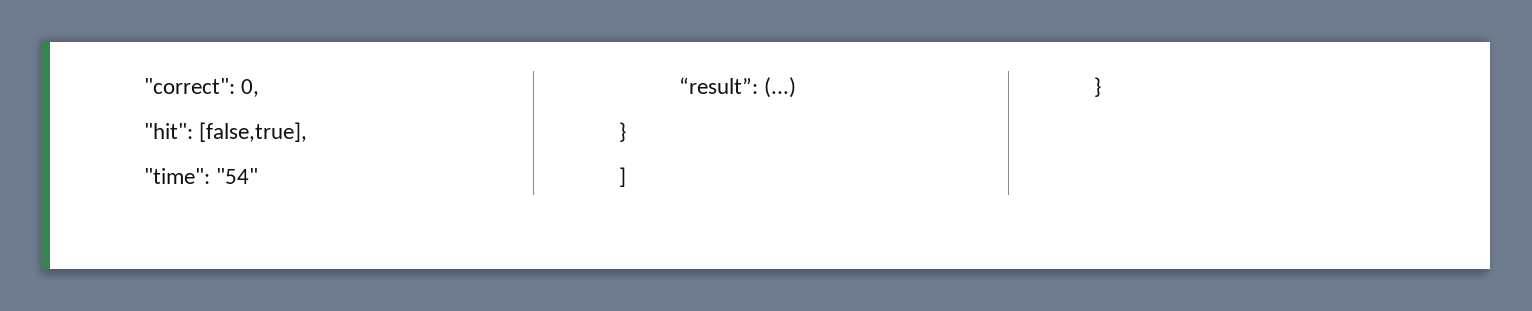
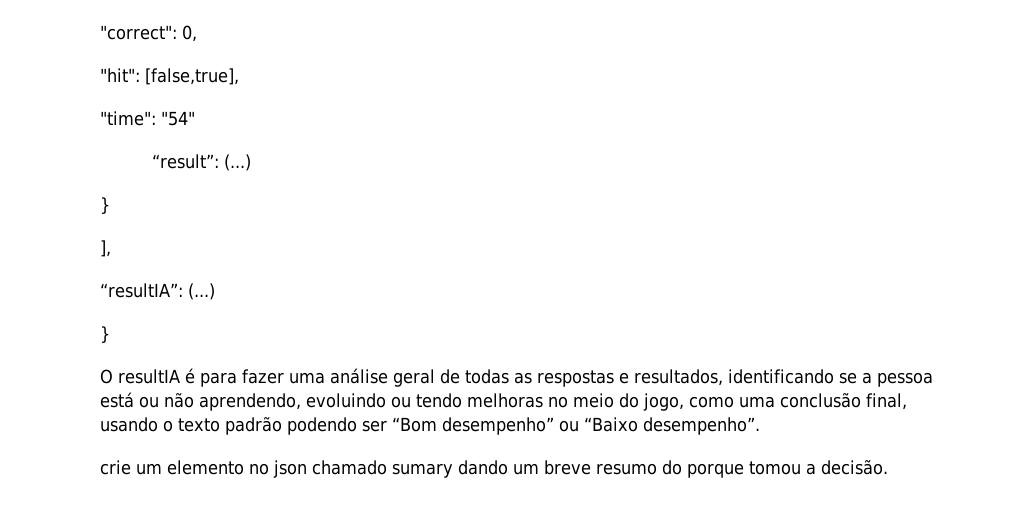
- ]
+ ],
+ “resultIA”: (...)
  }
+ O resultIA é para fazer uma análise geral de todas as respostas e resultados, identificando se a pessoa está ou não aprendendo, evoluindo ou tendo melhoras no meio do jogo, como uma conclusão final, usando o texto padrão podendo ser “Bom desempenho” ou “Baixo desempenho”.
+ crie um elemento no json chamado sumary dando um breve resumo do porque tomou a decisão.

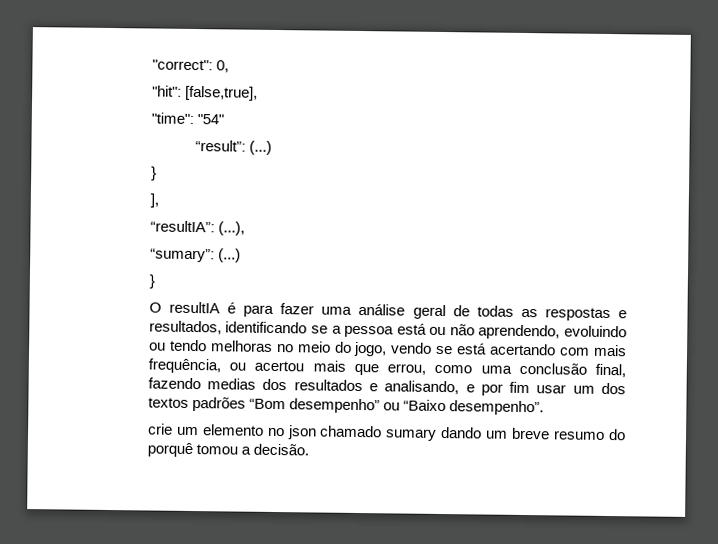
- “resultIA”: (...)
+ “resultIA”: (...),
+ “sumary”: (...)
- O resultIA é para fazer uma análise geral de todas as respostas e resultados, identificando se a pessoa está ou não aprendendo, evoluindo ou tendo melhoras no meio do jogo, como uma conclusão final, usando o texto padrão podendo ser “Bom desempenho” ou “Baixo desempenho”.
+ O resultIA é para fazer uma análise geral de todas as respostas e resultados, identificando se a pessoa está ou não aprendendo, evoluindo ou tendo melhoras no meio do jogo, vendo se está acertando com mais frequência, ou acertou mais que errou, como uma conclusão final, fazendo medias dos resultados e analisando, e por fim usar um dos textos padrões “Bom desempenho” ou “Baixo desempenho”.
- crie um elemento no json chamado sumary dando um breve resumo do porque tomou a decisão.
+ crie um elemento no json chamado sumary dando um breve resumo do porquê tomou a decisão.

